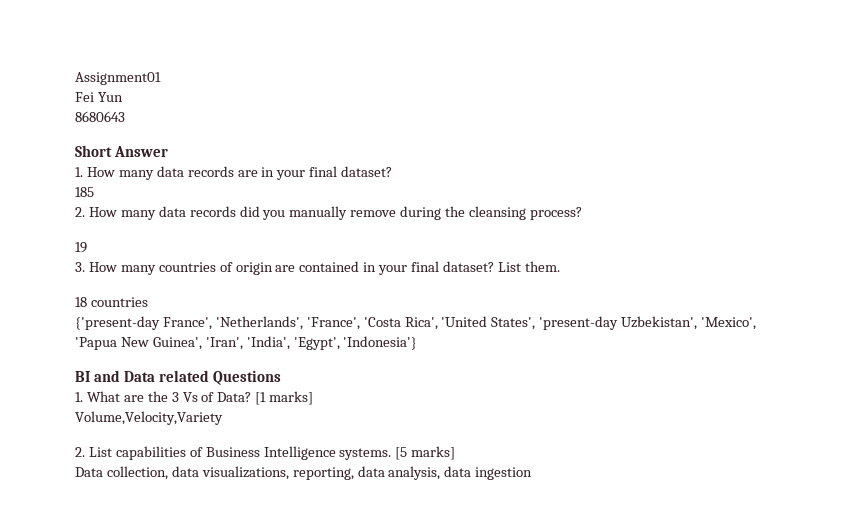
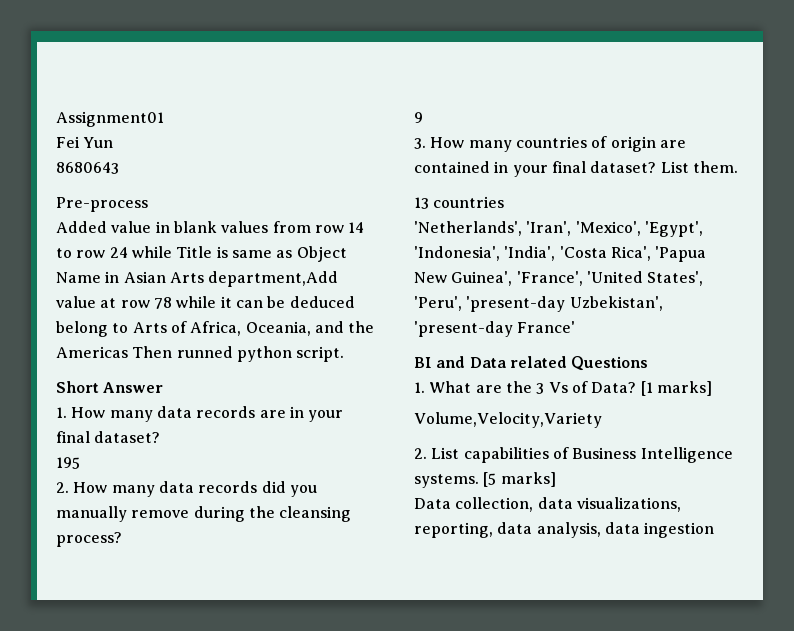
+ Pre-process
+ Added value in blank values from row 14 to row 24 while Title is same as Object Name in Asian Arts department,Add value at row 78 while it can be deduced belong to Arts of Africa, Oceania, and the Americas Then runned python script.
- 185
+ 195
- 19
+ 9
- 18 countries
+ 13 countries
- {'present-day France', 'Netherlands', 'France', 'Costa Rica', 'United States', 'present-day Uzbekistan', 'Mexico', 'Papua New Guinea', 'Iran', 'India', 'Egypt', 'Indonesia'}
+ 'Netherlands', 'Iran', 'Mexico', 'Egypt', 'Indonesia', 'India', 'Costa Rica', 'Papua New Guinea', 'France', 'United States', 'Peru', 'present-day Uzbekistan', 'present-day France'

